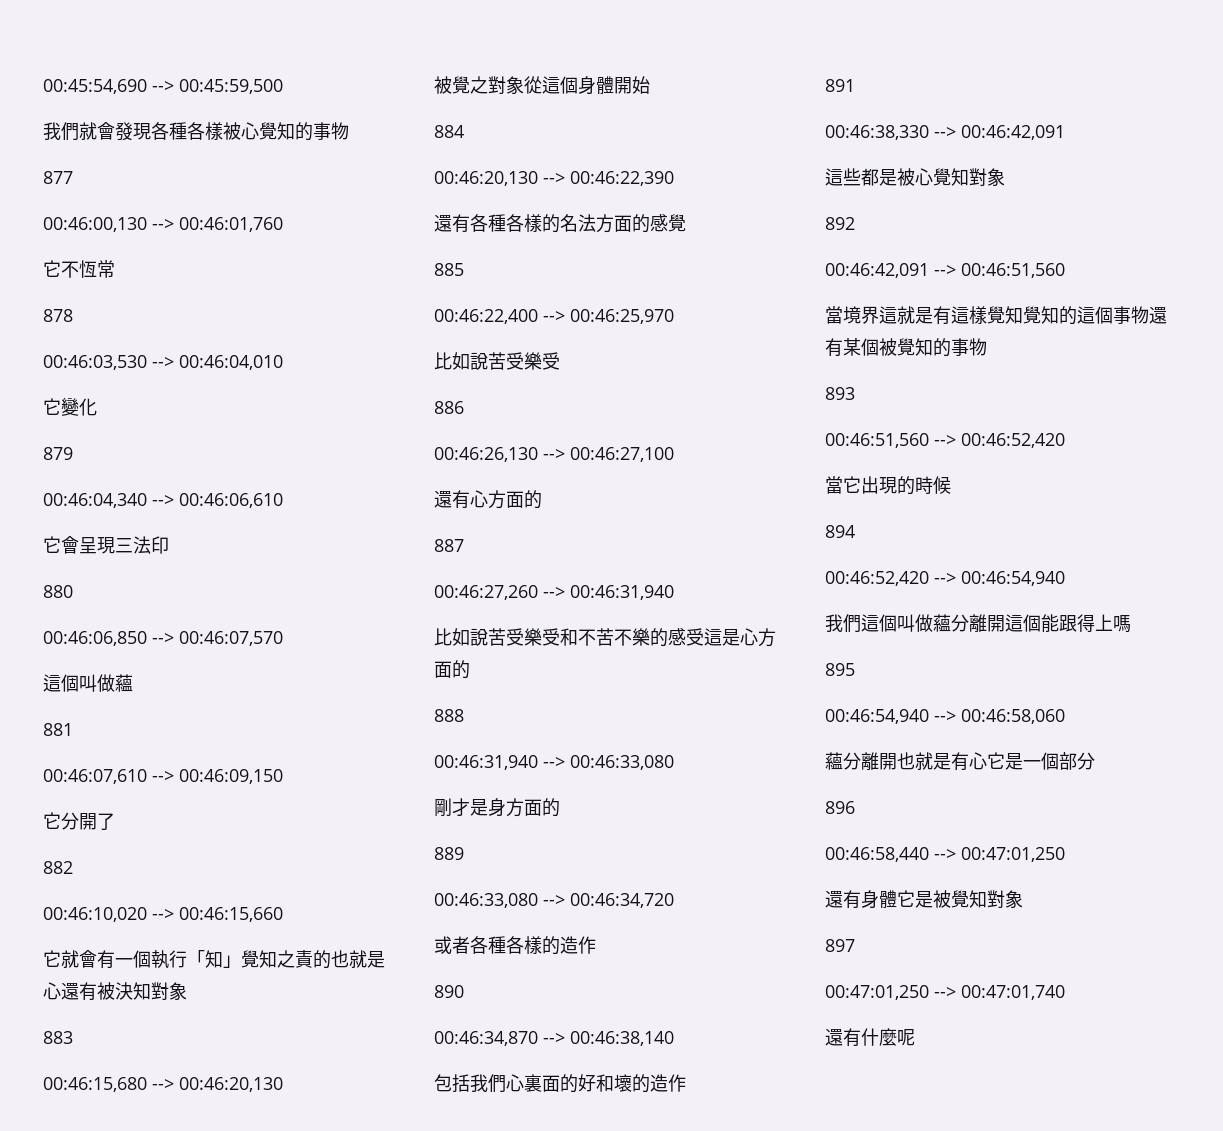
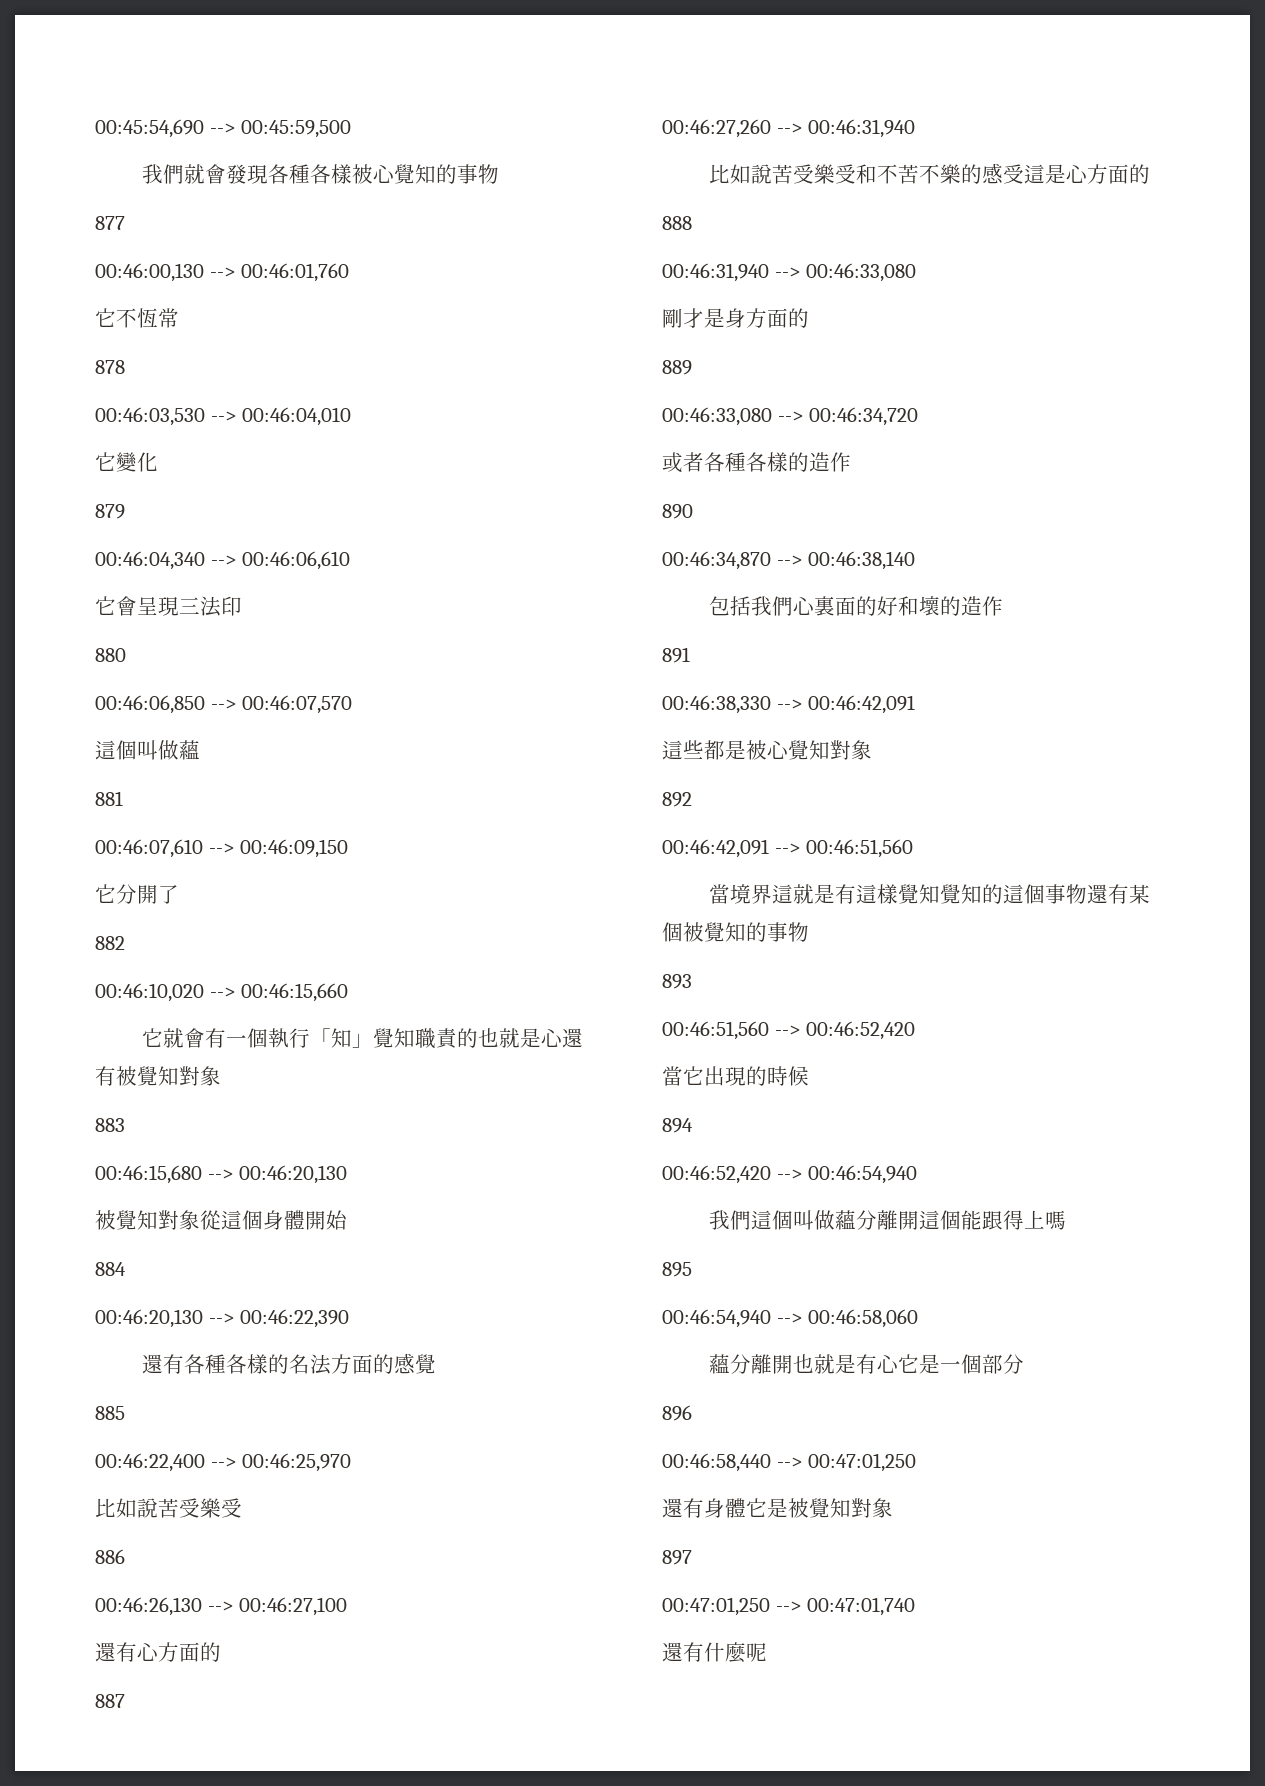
- 它就會有一個執行「知」覺知之責的也就是心還有被決知對象
+ 它就會有一個執行「知」覺知職責的也就是心還有被覺知對象
- 被覺之對象從這個身體開始
+ 被覺知對象從這個身體開始

